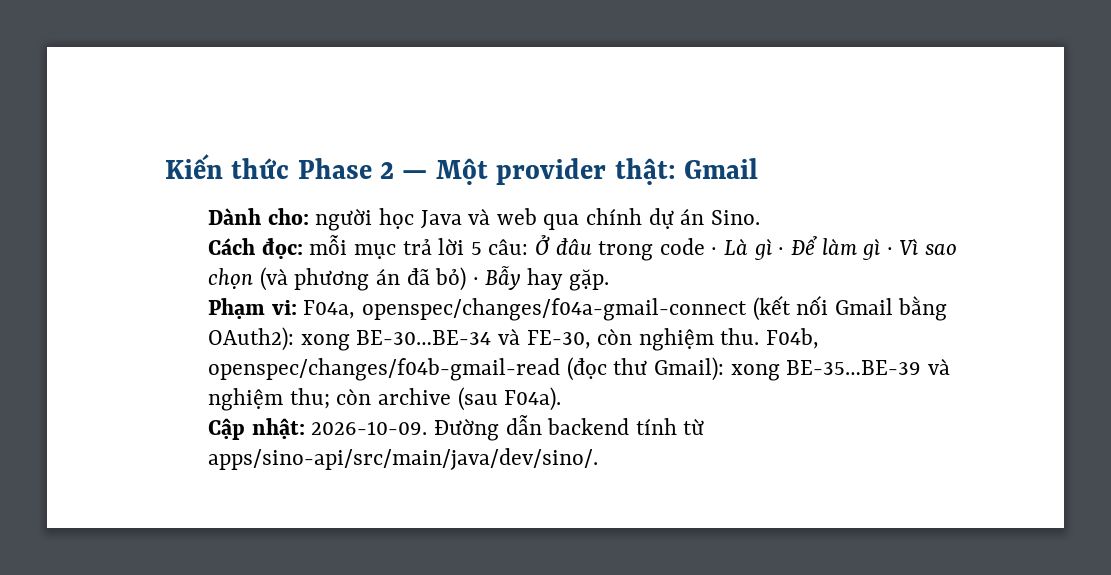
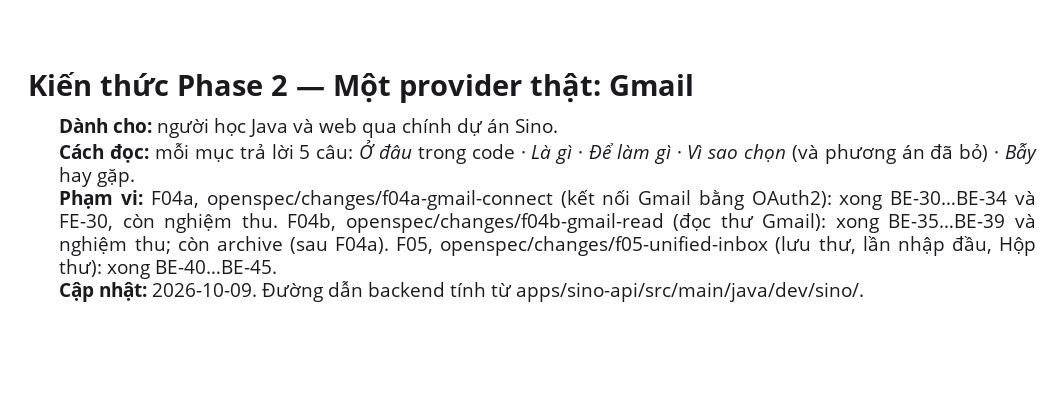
+ F05, openspec/changes/f05-unified-inbox (lưu thư, lần nhập đầu, Hộp thư): xong BE-40…BE-45.

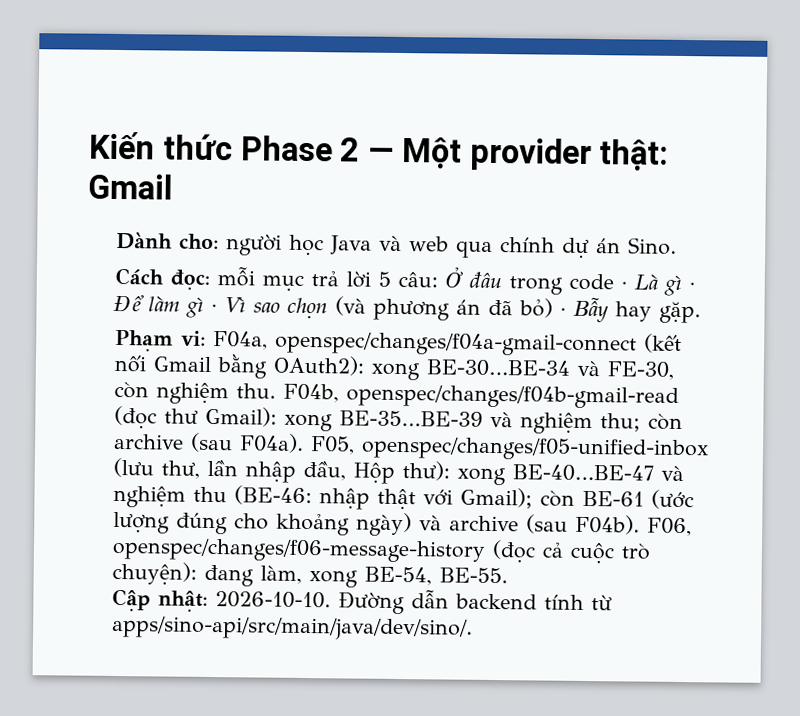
- F05, openspec/changes/f05-unified-inbox (lưu thư, lần nhập đầu, Hộp thư): xong BE-40…BE-45.
+ F05, openspec/changes/f05-unified-inbox (lưu thư, lần nhập đầu, Hộp thư): xong BE-40…BE-47 và nghiệm thu (BE-46: nhập thật với Gmail); còn BE-61 (ước lượng đúng cho khoảng ngày) và archive (sau F04b). F06, openspec/changes/f06-message-history (đọc cả cuộc trò chuyện): đang làm, xong BE-54, BE-55.
- Cập nhật: 2026-10-09.
+ Cập nhật: 2026-10-10.

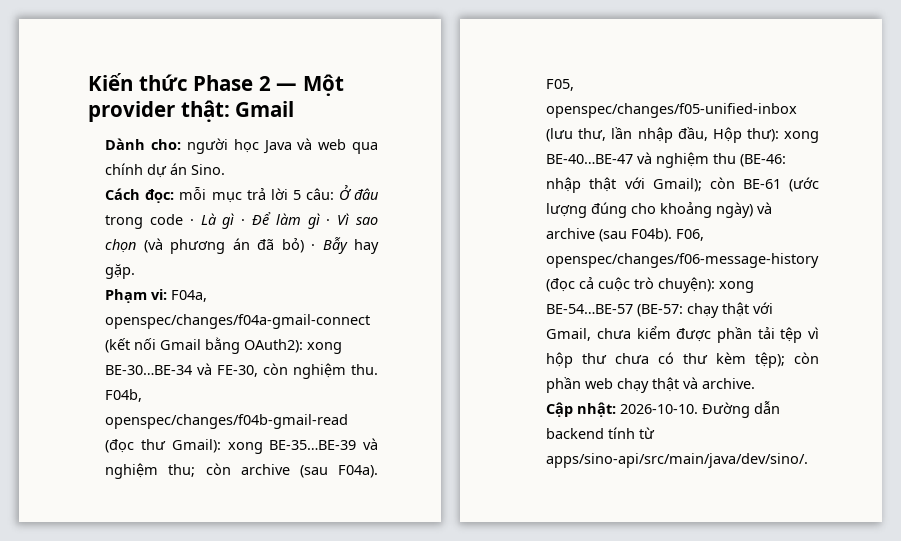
- F06, openspec/changes/f06-message-history (đọc cả cuộc trò chuyện): đang làm, xong BE-54, BE-55.
+ F06, openspec/changes/f06-message-history (đọc cả cuộc trò chuyện): xong BE-54…BE-57 (BE-57: chạy thật với Gmail, chưa kiểm được phần tải tệp vì hộp thư chưa có thư kèm tệp); còn phần web chạy thật và archive.

